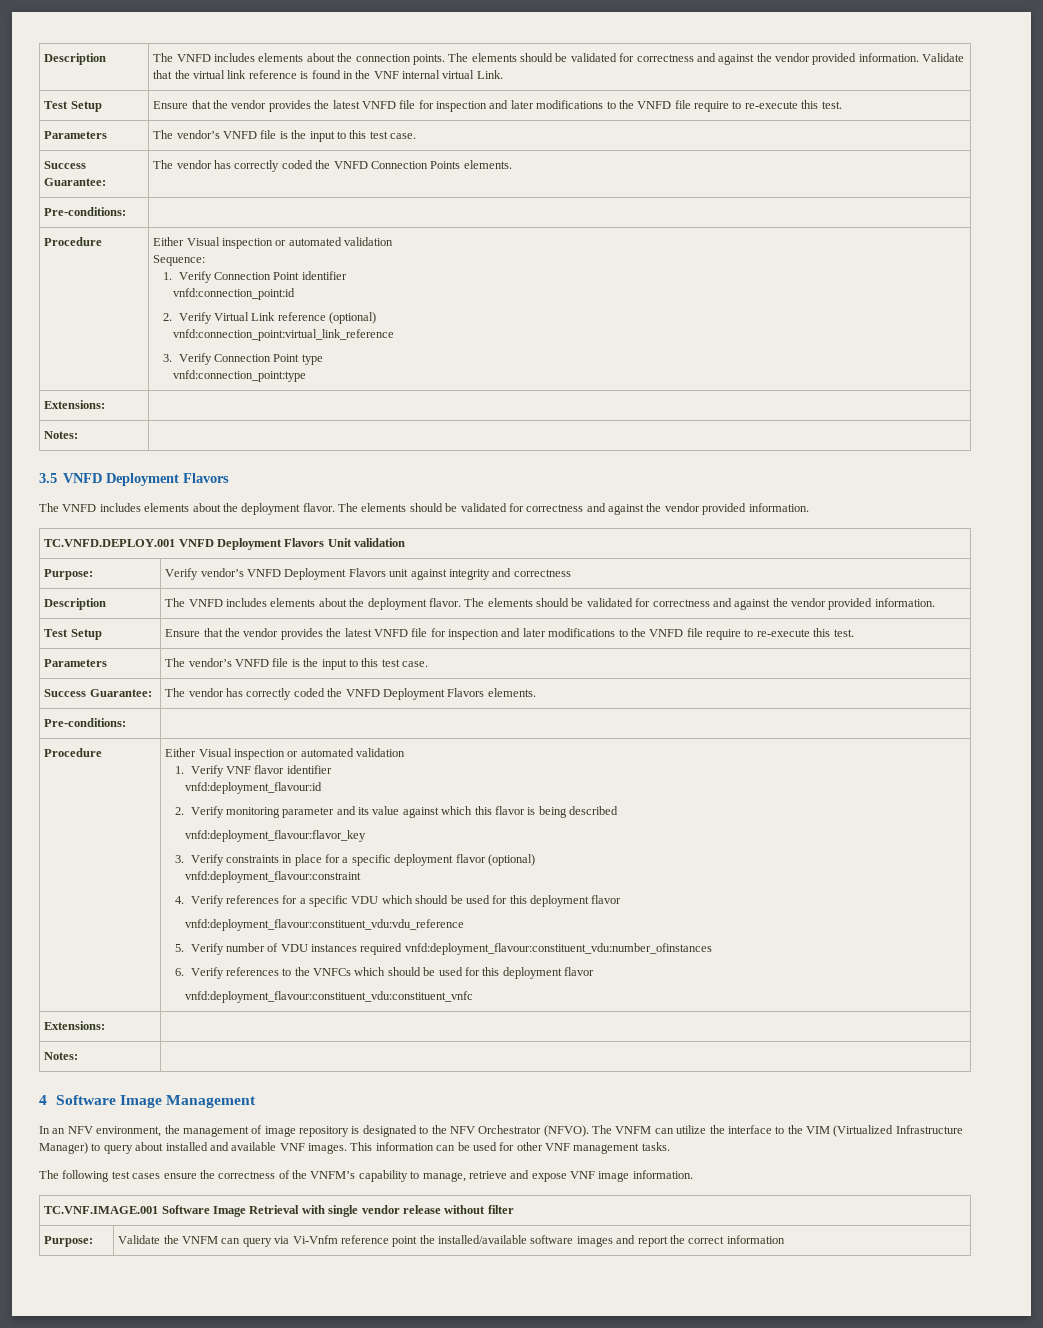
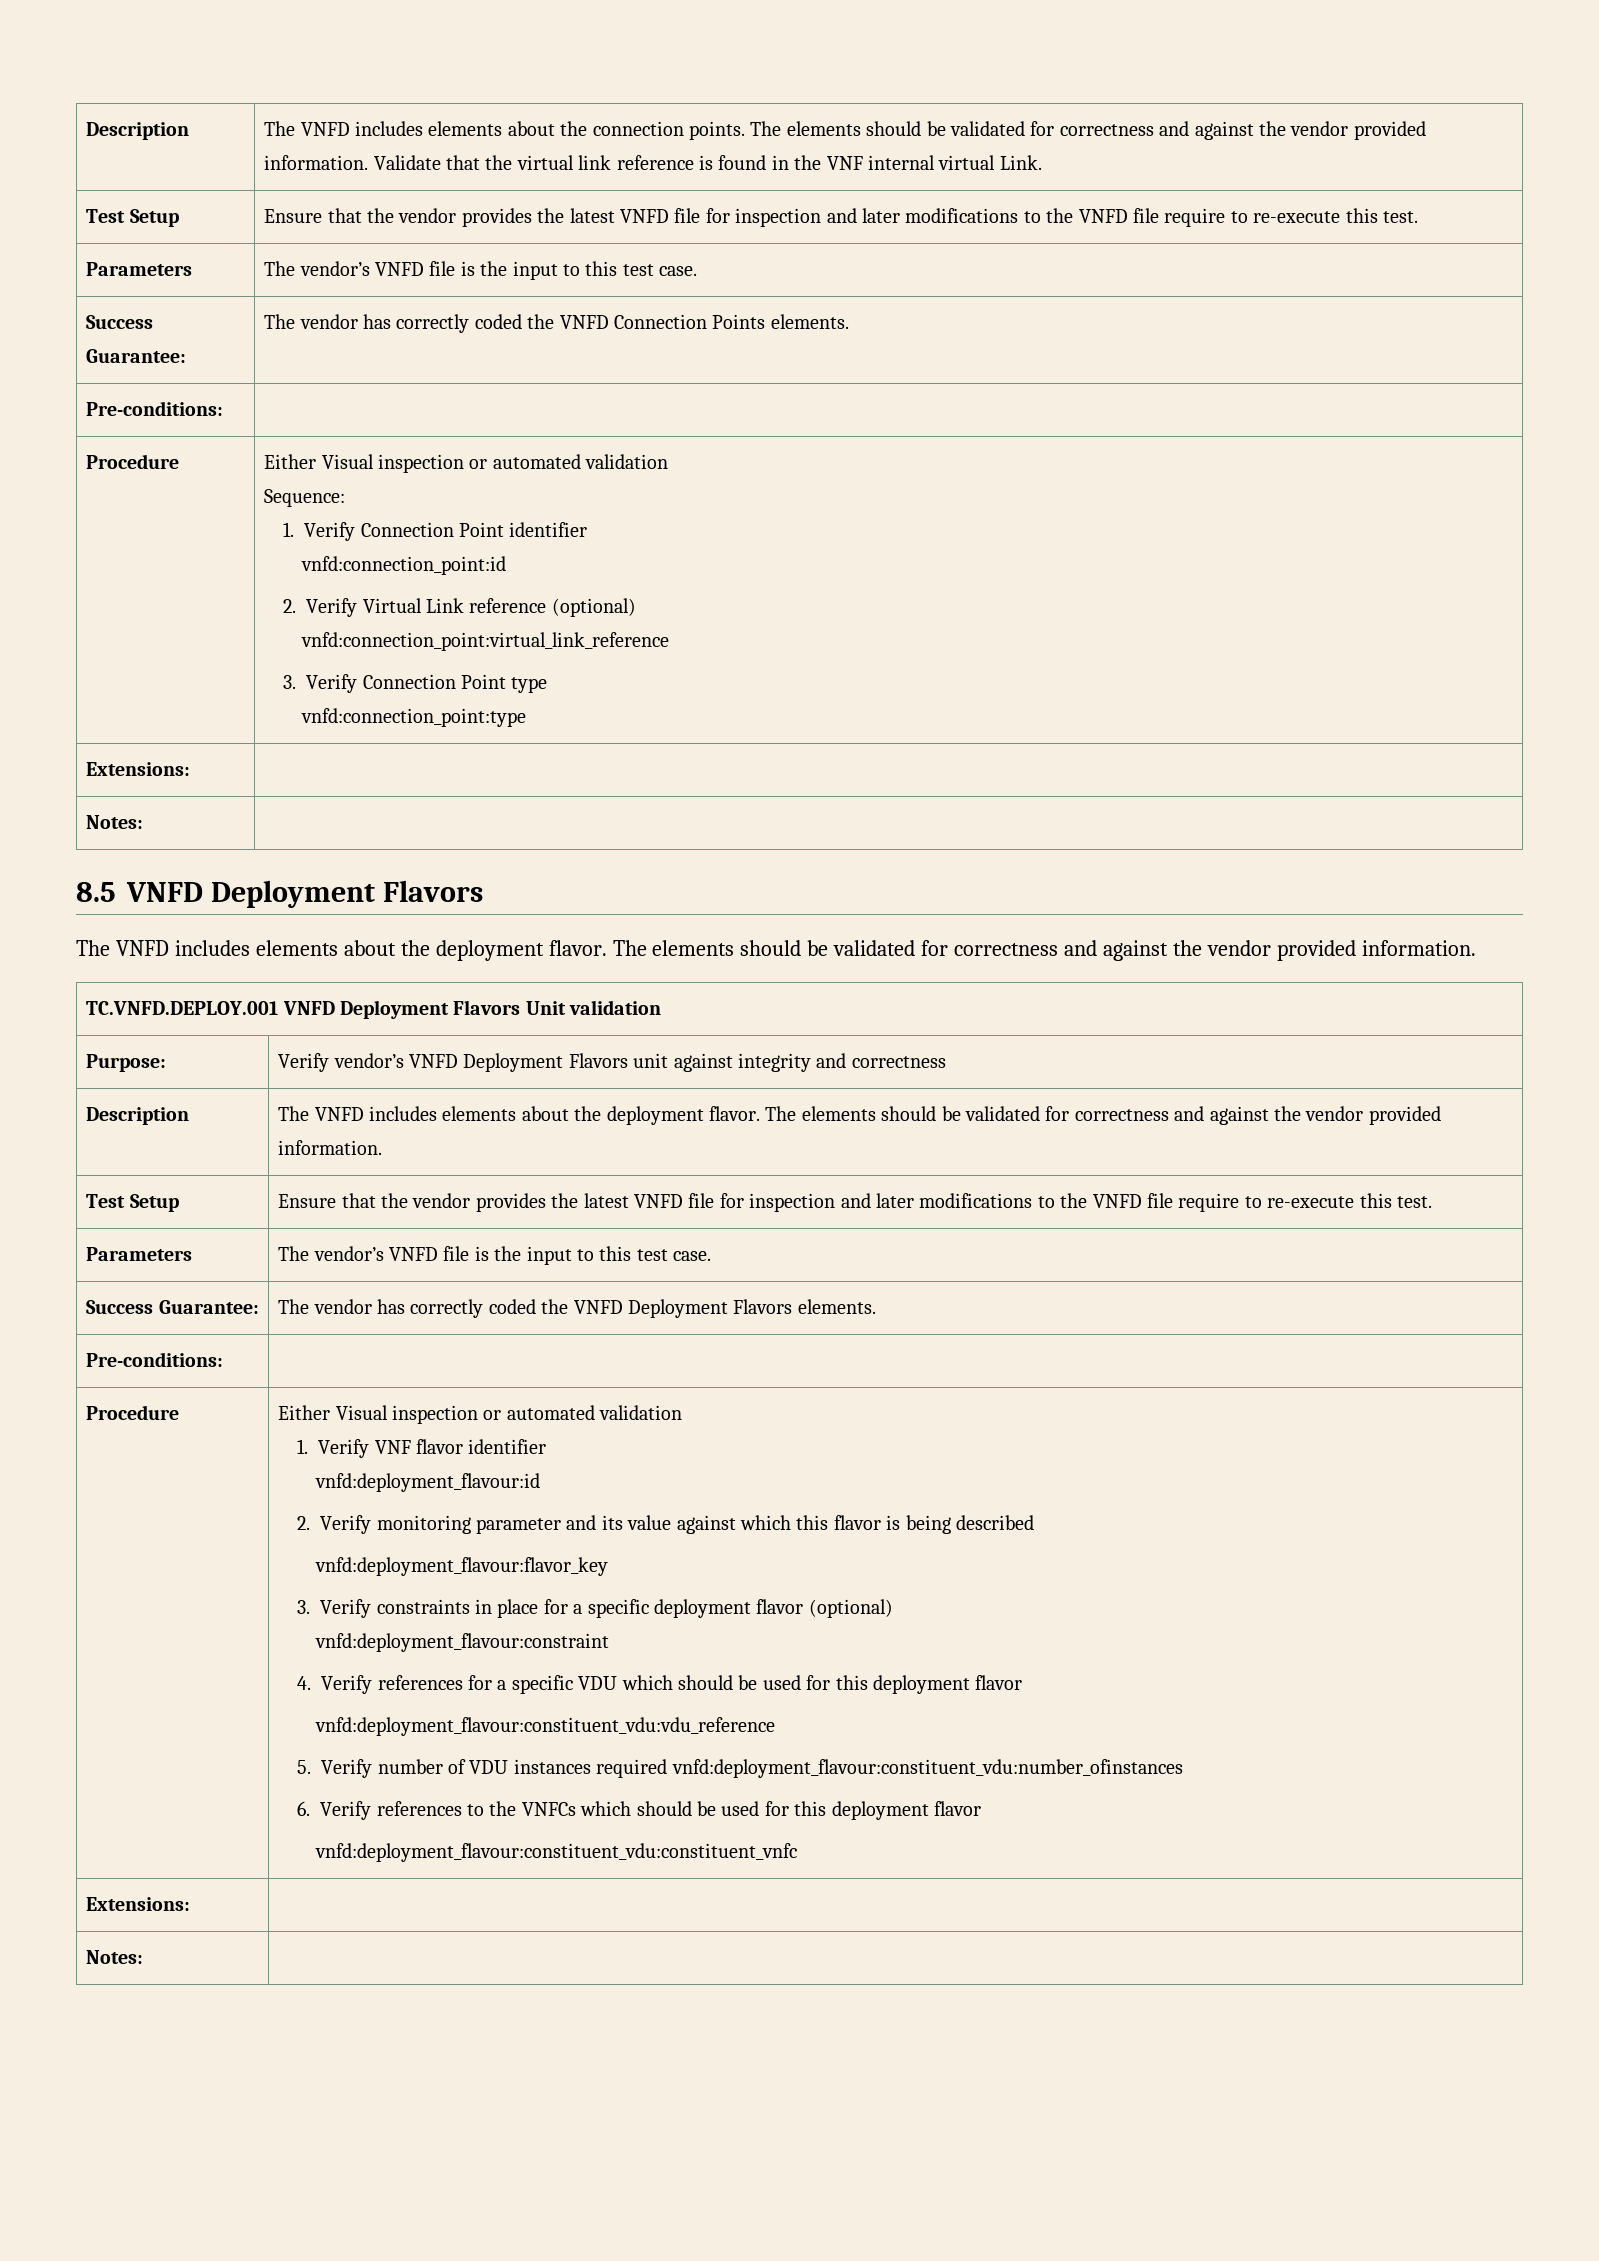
- 3.5 VNFD Deployment Flavors
+ 8.5 VNFD Deployment Flavors
- 4 Software Image Management
- In an NFV environment, the management of image repository is designated to the NFV Orchestrator (NFVO). The VNFM can utilize the interface to the VIM (Virtualized Infrastructure Manager) to query about installed and available VNF images. This information can be used for other VNF management tasks.
- The following test cases ensure the correctness of the VNFM’s capability to manage, retrieve and expose VNF image information.
- TC.VNF.IMAGE.001 Software Image Retrieval with single vendor release without filter
- Purpose: | Validate the VNFM can query via Vi-Vnfm reference point the installed/available software images and report the correct information

